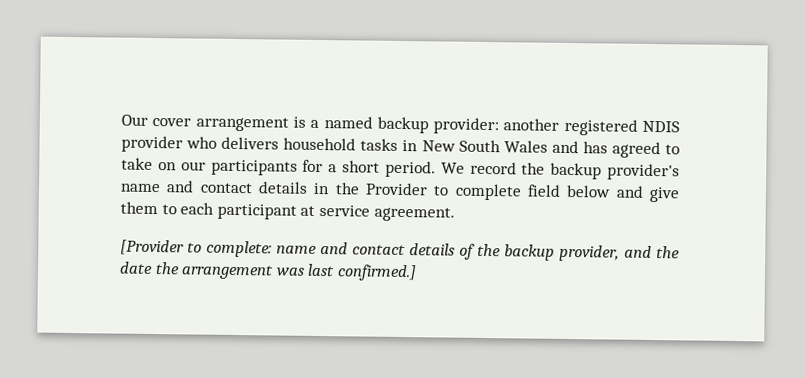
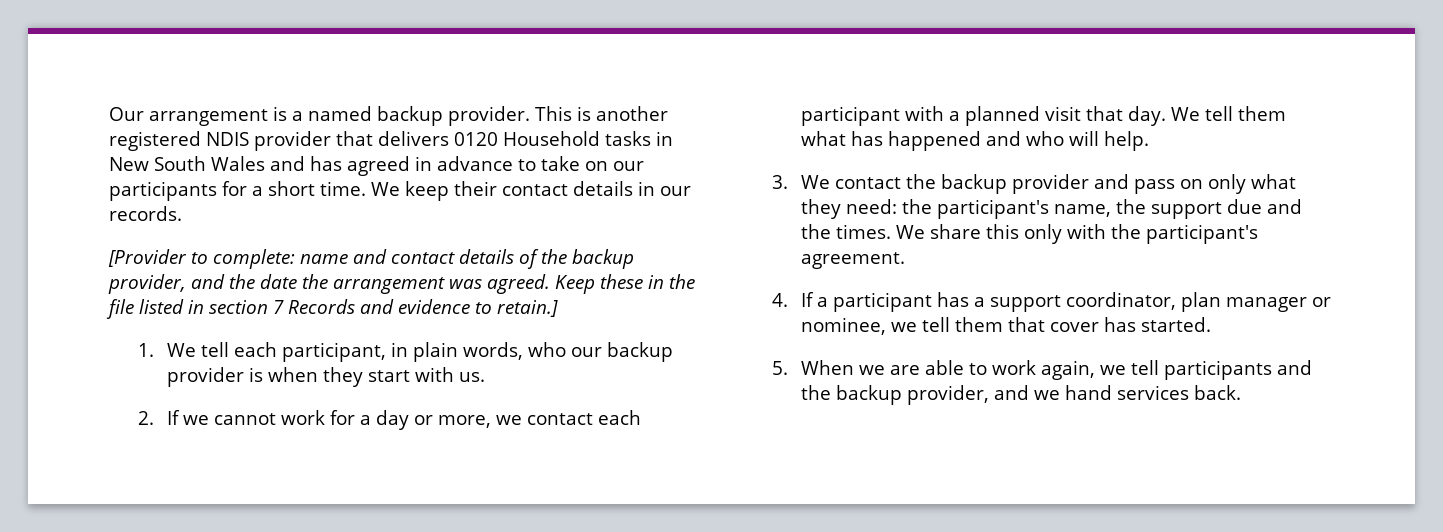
- Our cover arrangement is a named backup provider: another registered NDIS provider who delivers household tasks in New South Wales and has agreed to take on our participants for a short period. We record the backup provider's name and contact details in the Provider to complete field below and give them to each participant at service agreement.
+ Our arrangement is a named backup provider. This is another registered NDIS provider that delivers 0120 Household tasks in New South Wales and has agreed in advance to take on our participants for a short time. We keep their contact details in our records.
- [Provider to complete: name and contact details of the backup provider, and the date the arrangement was last confirmed.]
+ [Provider to complete: name and contact details of the backup provider, and the date the arrangement was agreed. Keep these in the file listed in section 7 Records and evidence to retain.]
+ 1. We tell each participant, in plain words, who our backup provider is when they start with us.
+ 2. If we cannot work for a day or more, we contact each participant with a planned visit that day. We tell them what has happened and who will help.
+ 3. We contact the backup provider and pass on only what they need: the participant's name, the support due and the times. We share this only with the participant's agreement.
+ 4. If a participant has a support coordinator, plan manager or nominee, we tell them that cover has started.
+ 5. When we are able to work again, we tell participants and the backup provider, and we hand services back.

